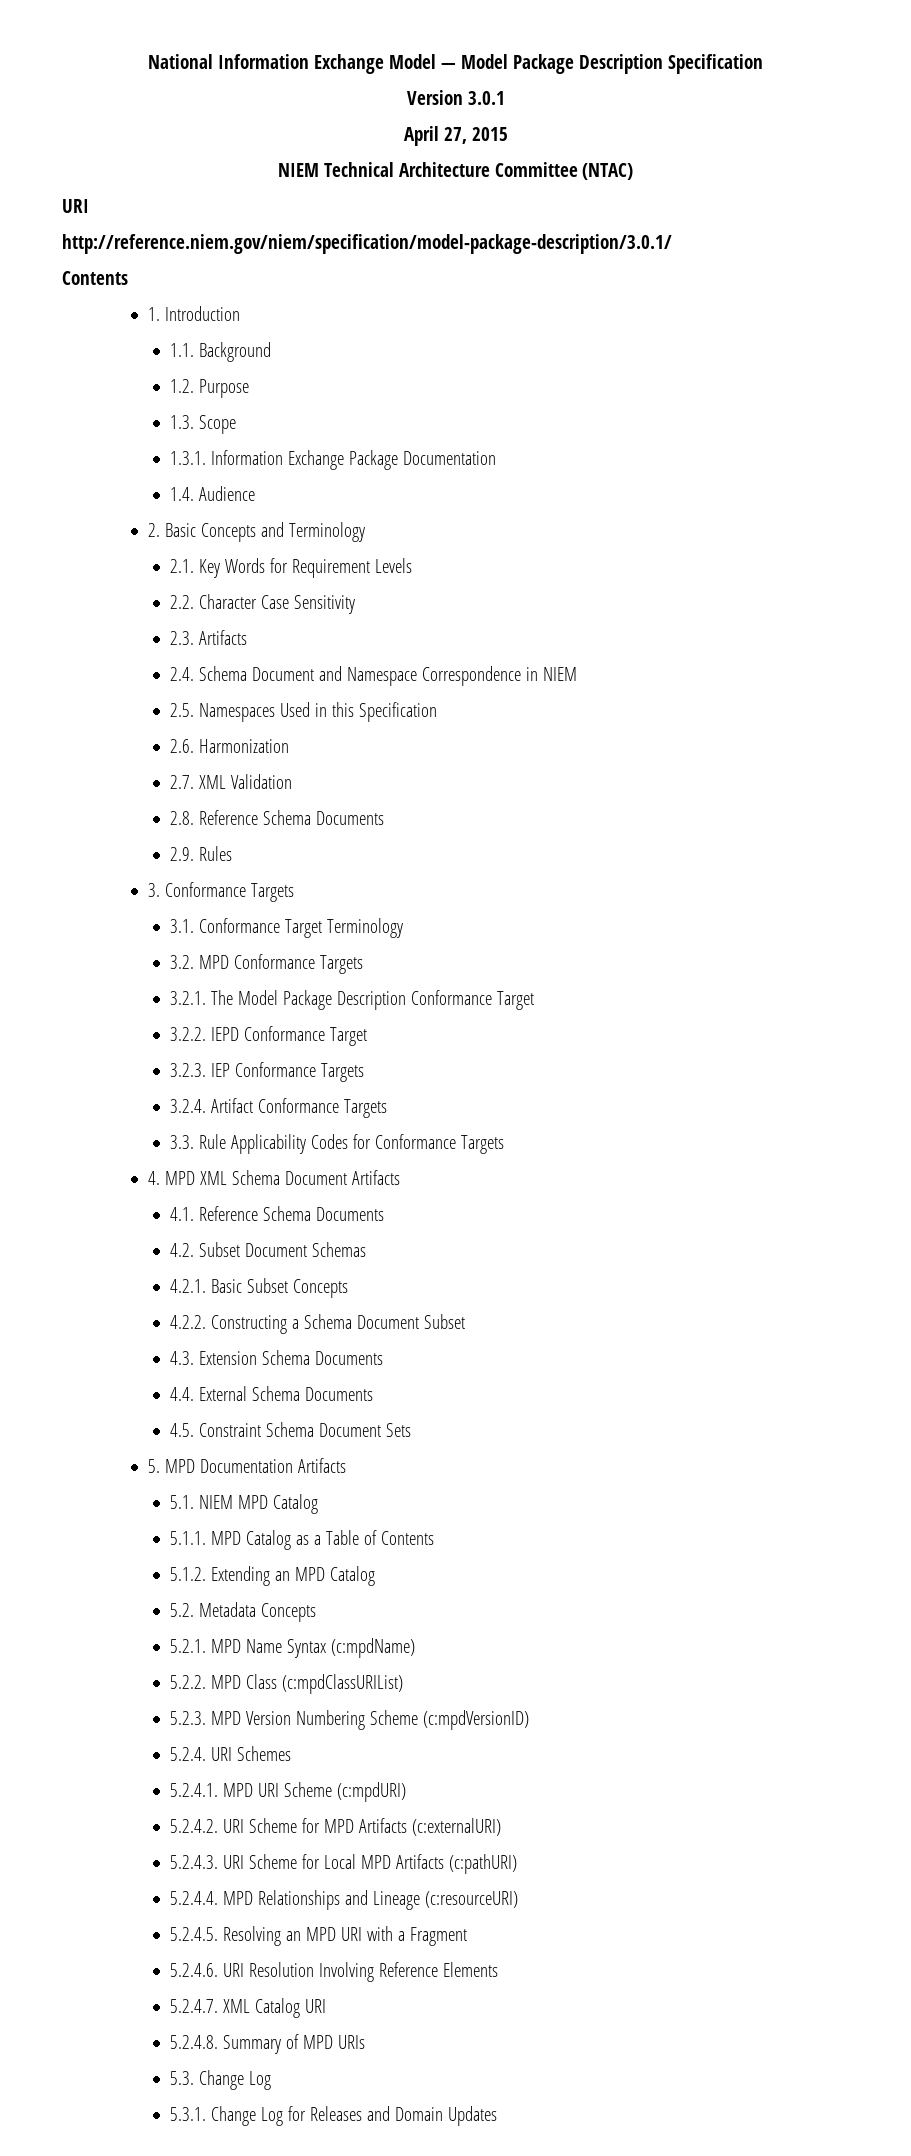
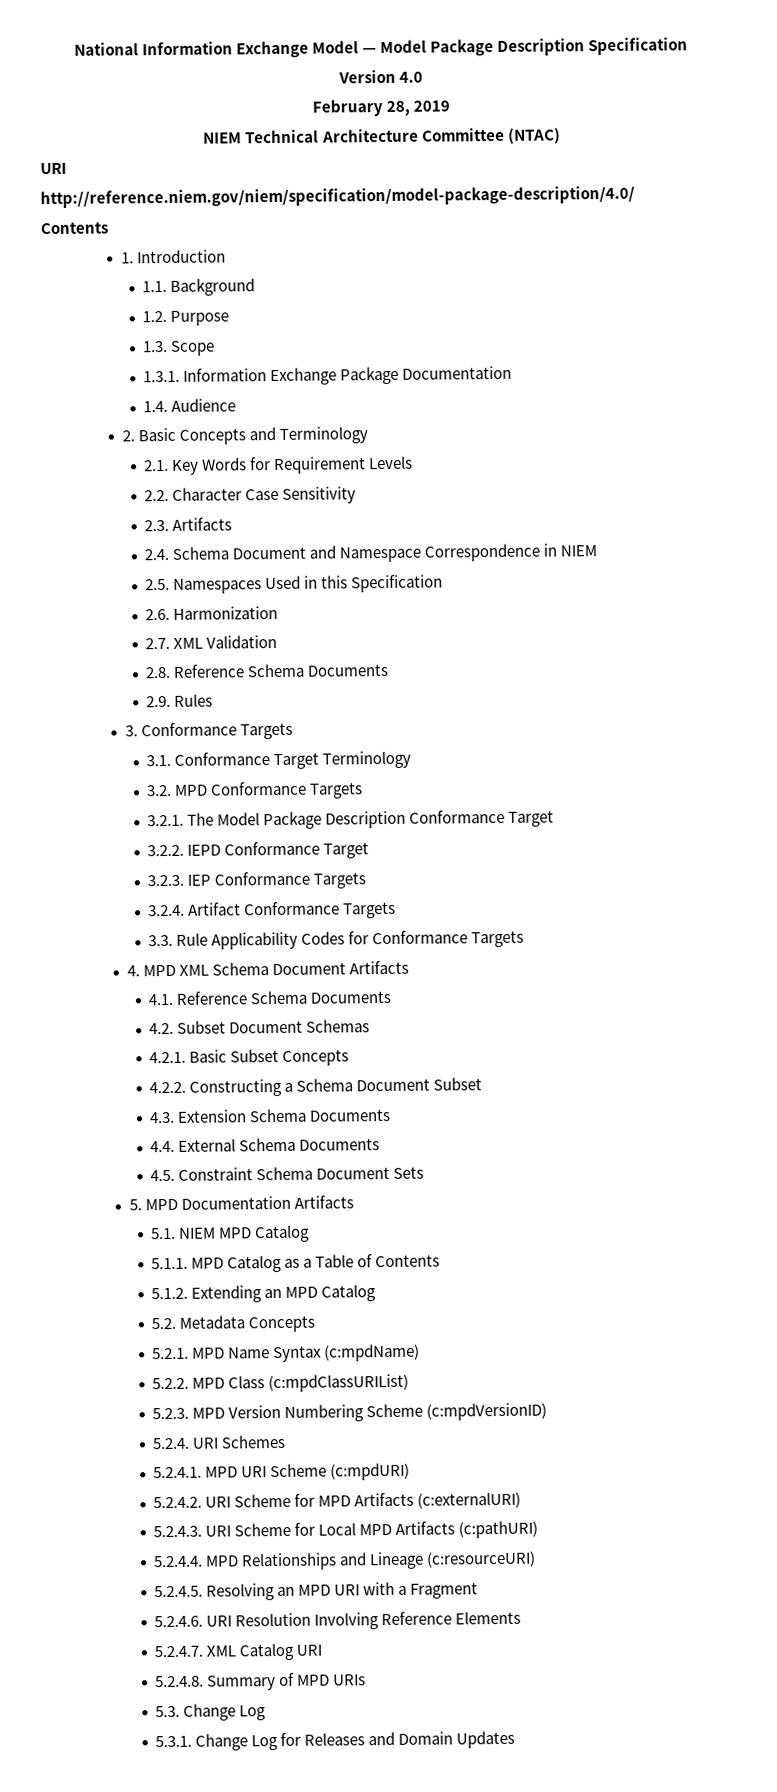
- Version 3.0.1
- April 27, 2015
+ Version 4.0
+ February 28, 2019
- http://reference.niem.gov/niem/specification/model-package-description/3.0.1/
+ http://reference.niem.gov/niem/specification/model-package-description/4.0/

